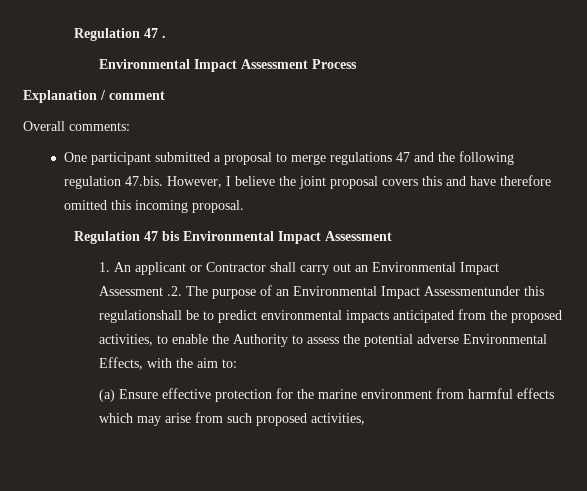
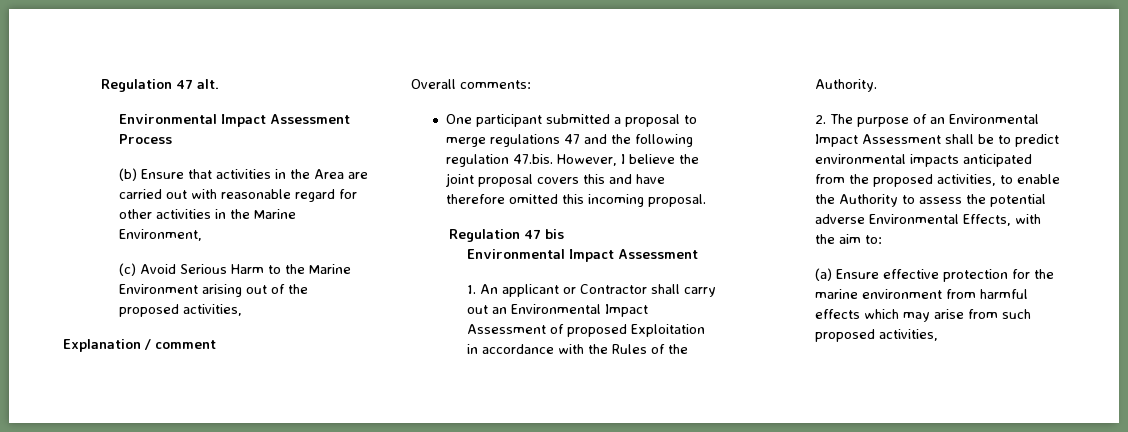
- Regulation 47 .
+ Regulation 47 alt.
+ (b) Ensure that activities in the Area are carried out with reasonable regard for other activities in the Marine Environment,
+ (c) Avoid Serious Harm to the Marine Environment arising out of the proposed activities,
- Regulation 47 bis Environmental Impact Assessment
+ Regulation 47 bis
+ Environmental Impact Assessment
- 1. An applicant or Contractor shall carry out an Environmental Impact Assessment .2. The purpose of an Environmental Impact Assessmentunder this regulationshall be to predict environmental impacts anticipated from the proposed activities, to enable the Authority to assess the potential adverse Environmental Effects, with the aim to:
+ 1. An applicant or Contractor shall carry out an Environmental Impact Assessment of proposed Exploitation in accordance with the Rules of the Authority.
+ 2. The purpose of an Environmental Impact Assessment shall be to predict environmental impacts anticipated from the proposed activities, to enable the Authority to assess the potential adverse Environmental Effects, with the aim to:

